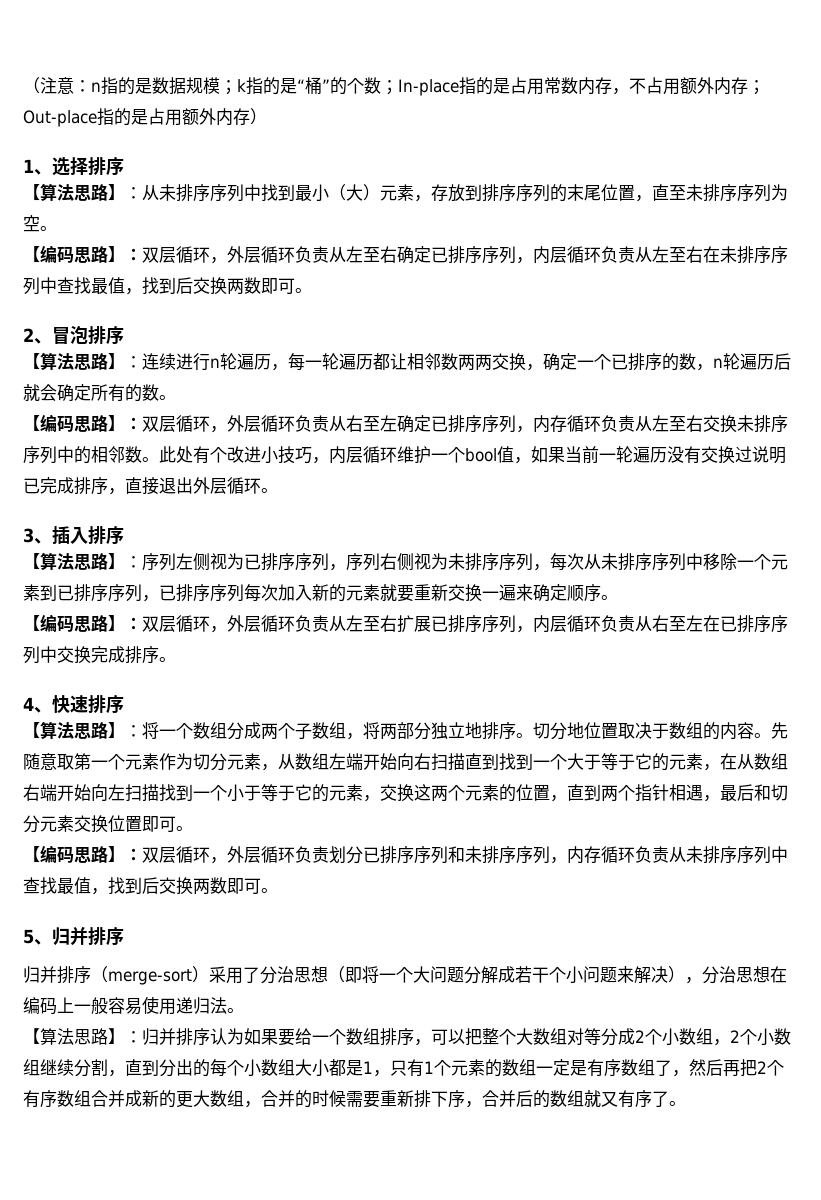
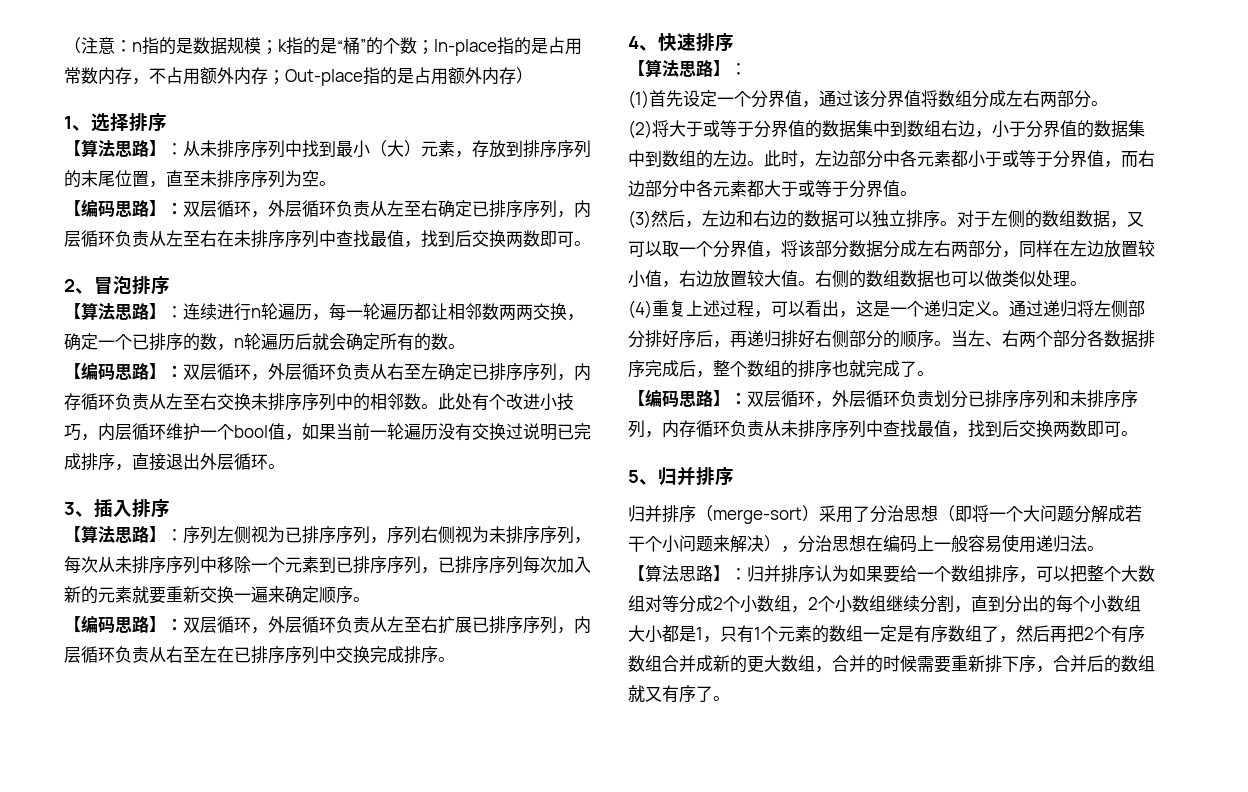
  4、快速排序
- 【算法思路】：将一个数组分成两个子数组，将两部分独立地排序。切分地位置取决于数组的内容。先随意取第一个元素作为切分元素，从数组左端开始向右扫描直到找到一个大于等于它的元素，在从数组右端开始向左扫描找到一个小于等于它的元素，交换这两个元素的位置，直到两个指针相遇，最后和切分元素交换位置即可。
+ 【算法思路】：
+ (1)首先设定一个分界值，通过该分界值将数组分成左右两部分。
+ (2)将大于或等于分界值的数据集中到数组右边，小于分界值的数据集中到数组的左边。此时，左边部分中各元素都小于或等于分界值，而右边部分中各元素都大于或等于分界值。
+ (3)然后，左边和右边的数据可以独立排序。对于左侧的数组数据，又可以取一个分界值，将该部分数据分成左右两部分，同样在左边放置较小值，右边放置较大值。右侧的数组数据也可以做类似处理。
+ (4)重复上述过程，可以看出，这是一个递归定义。通过递归将左侧部分排好序后，再递归排好右侧部分的顺序。当左、右两个部分各数据排序完成后，整个数组的排序也就完成了。

